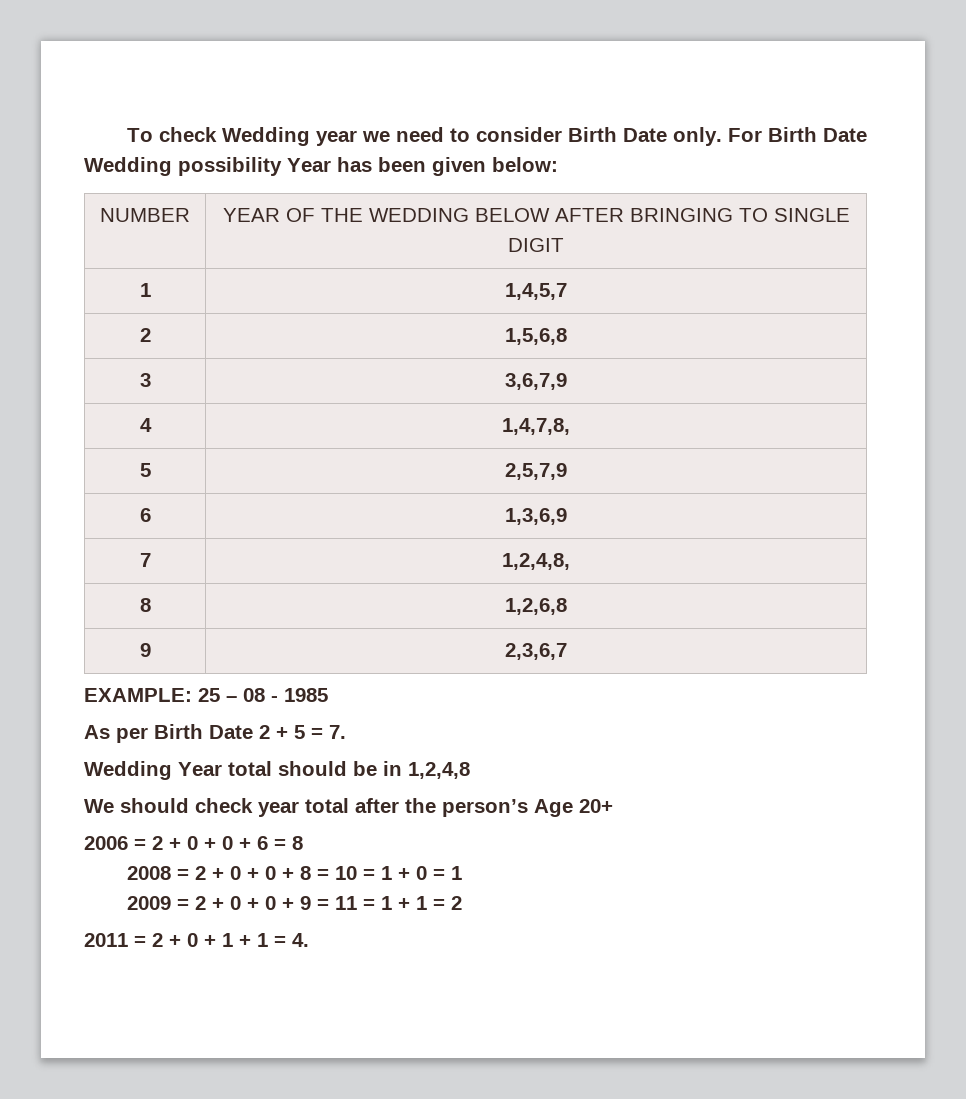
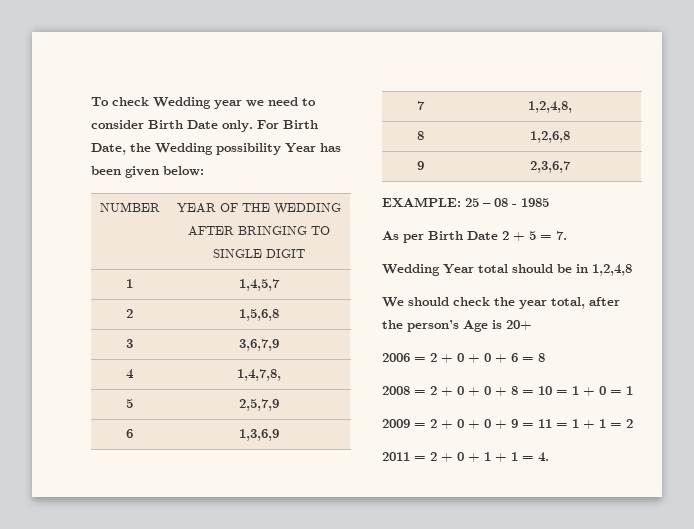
- For Birth Date Wedding possibility Year has been given below:
+ For Birth Date, the Wedding possibility Year has been given below:
- NUMBER | YEAR OF THE WEDDING BELOW AFTER BRINGING TO SINGLE DIGIT
+ NUMBER | YEAR OF THE WEDDING AFTER BRINGING TO SINGLE DIGIT
- We should check year total after the person’s Age 20+
+ We should check the year total, after the person’s Age is 20+

